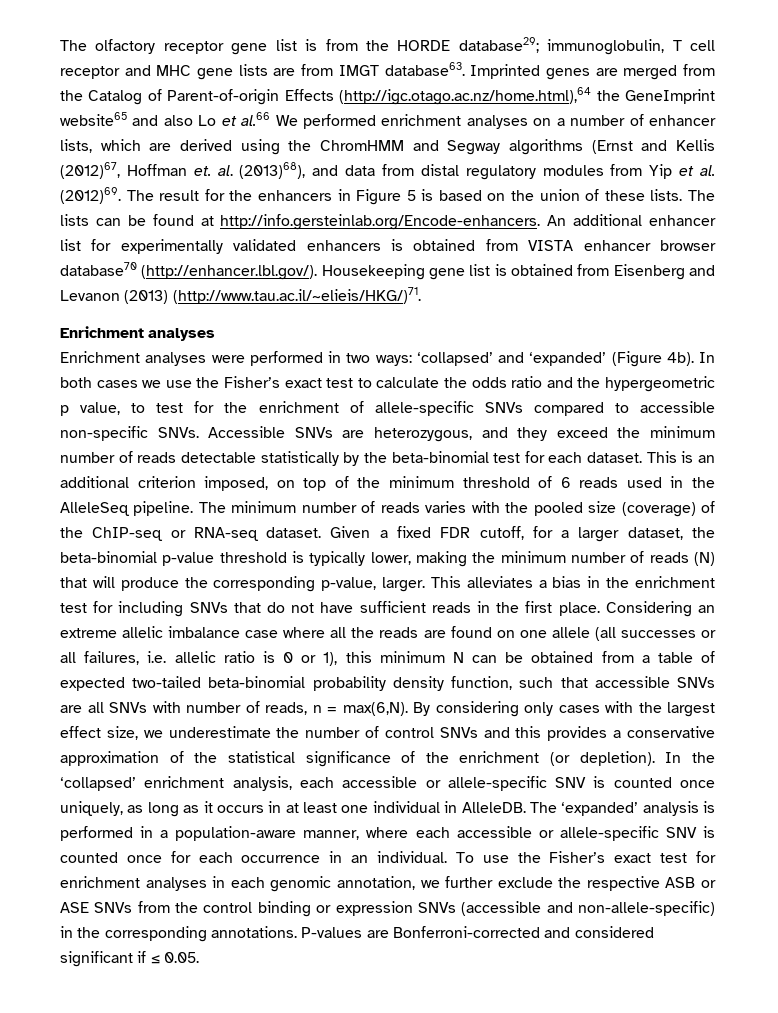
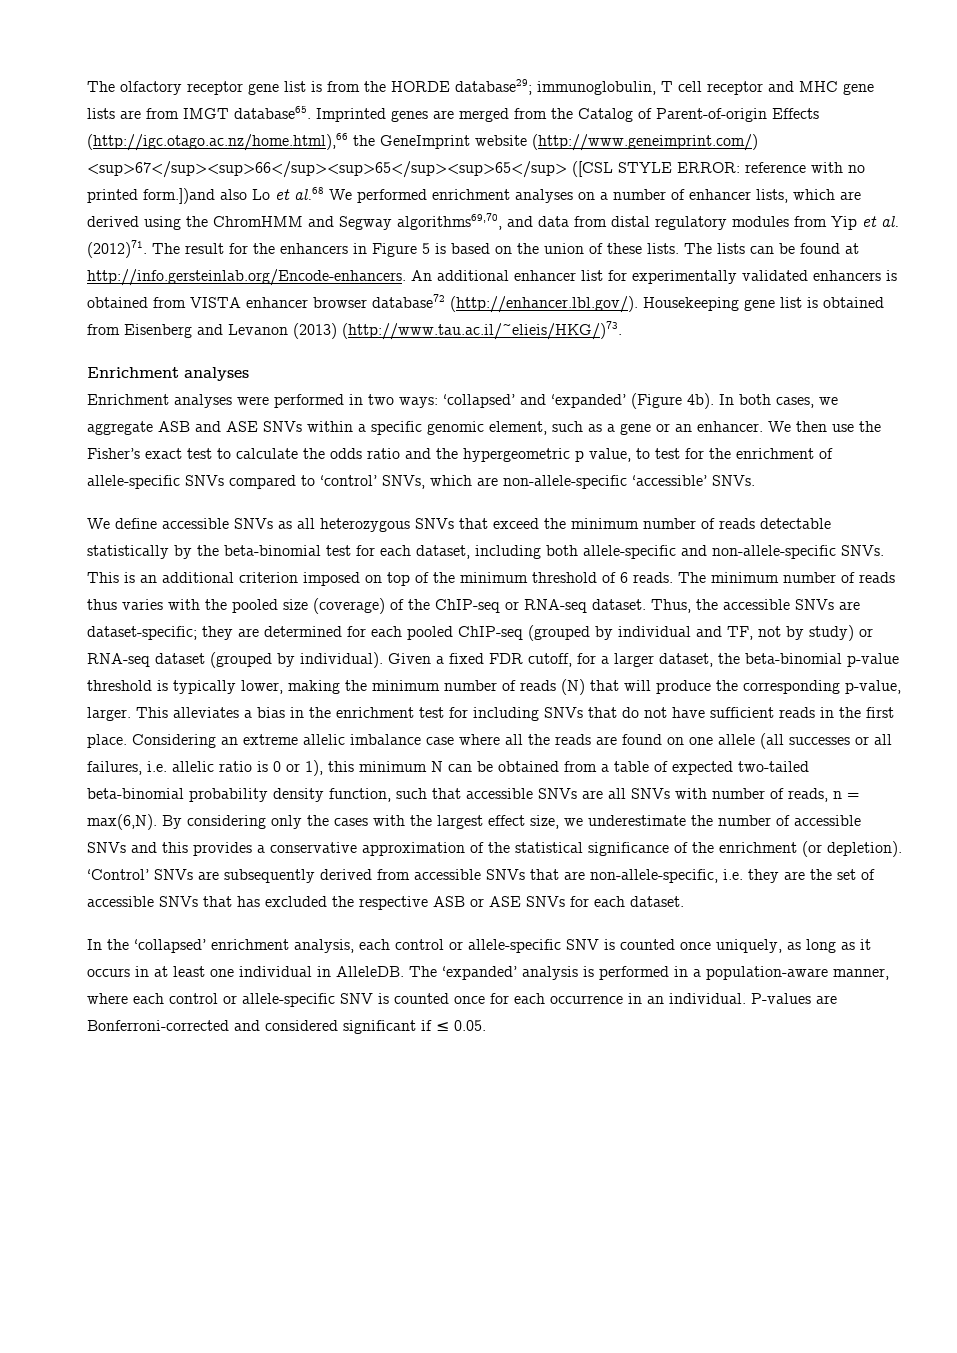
- The olfactory receptor gene list is from the HORDE database29; immunoglobulin, T cell receptor and MHC gene lists are from IMGT database63.
+ The olfactory receptor gene list is from the HORDE database29; immunoglobulin, T cell receptor and MHC gene lists are from IMGT database65.
- Imprinted genes are merged from the Catalog of Parent-of-origin Effects (http://igc.otago.ac.nz/home.html),64 the GeneImprint website65 and also Lo et al.66 We performed enrichment analyses on a number of enhancer lists, which are derived using the ChromHMM and Segway algorithms (Ernst and Kellis (2012)67, Hoffman et. al. (2013)68), and data from distal regulatory modules from Yip et al. (2012)69.
+ Imprinted genes are merged from the Catalog of Parent-of-origin Effects (http://igc.otago.ac.nz/home.html),66 the GeneImprint website (http://www.geneimprint.com/) <sup>67</sup><sup>66</sup><sup>65</sup><sup>65</sup> ([CSL STYLE ERROR: reference with no printed form.])and also Lo et al.68 We performed enrichment analyses on a number of enhancer lists, which are derived using the ChromHMM and Segway algorithms69,70, and data from distal regulatory modules from Yip et al. (2012)71.
- The lists can be found at http://info.gersteinlab.org/Encode-enhancers. An additional enhancer list for experimentally validated enhancers is obtained from VISTA enhancer browser database70 (http://enhancer.lbl.gov/). Housekeeping gene list is obtained from Eisenberg and Levanon (2013) (http://www.tau.ac.il/~elieis/HKG/)71.
+ The lists can be found at http://info.gersteinlab.org/Encode-enhancers. An additional enhancer list for experimentally validated enhancers is obtained from VISTA enhancer browser database72 (http://enhancer.lbl.gov/). Housekeeping gene list is obtained from Eisenberg and Levanon (2013) (http://www.tau.ac.il/~elieis/HKG/)73.
- In both cases we use the Fisher’s exact test to calculate the odds ratio and the hypergeometric p value, to test for the enrichment of allele-specific SNVs compared to accessible non-specific SNVs. Accessible SNVs are heterozygous, and they exceed the minimum number of reads detectable statistically by the beta-binomial test for each dataset.
+ In both cases, we aggregate ASB and ASE SNVs within a specific genomic element, such as a gene or an enhancer. We then use the Fisher’s exact test to calculate the odds ratio and the hypergeometric p value, to test for the enrichment of allele-specific SNVs compared to ‘control’ SNVs, which are non-allele-specific ‘accessible’ SNVs.
+ We define accessible SNVs as all heterozygous SNVs that exceed the minimum number of reads detectable statistically by the beta-binomial test for each dataset, including both allele-specific and non-allele-specific SNVs.
- This is an additional criterion imposed, on top of the minimum threshold of 6 reads used in the AlleleSeq pipeline.
+ This is an additional criterion imposed on top of the minimum threshold of 6 reads.
- The minimum number of reads varies with the pooled size (coverage) of the ChIP-seq or RNA-seq dataset.
+ The minimum number of reads thus varies with the pooled size (coverage) of the ChIP-seq or RNA-seq dataset.
+ Thus, the accessible SNVs are dataset-specific; they are determined for each pooled ChIP-seq (grouped by individual and TF, not by study) or RNA-seq dataset (grouped by individual).
- By considering only cases with the largest effect size, we underestimate the number of control SNVs and this provides a conservative approximation of the statistical significance of the enrichment (or depletion). In the ‘collapsed’ enrichment analysis, each accessible or allele-specific SNV is counted once uniquely, as long as it occurs in at least one individual in AlleleDB.
+ By considering only the cases with the largest effect size, we underestimate the number of accessible SNVs and this provides a conservative approximation of the statistical significance of the enrichment (or depletion). ‘Control’ SNVs are subsequently derived from accessible SNVs that are non-allele-specific, i.e. they are the set of accessible SNVs that has excluded the respective ASB or ASE SNVs for each dataset.
+ In the ‘collapsed’ enrichment analysis, each control or allele-specific SNV is counted once uniquely, as long as it occurs in at least one individual in AlleleDB.
- The ‘expanded’ analysis is performed in a population-aware manner, where each accessible or allele-specific SNV is counted once for each occurrence in an individual.
+ The ‘expanded’ analysis is performed in a population-aware manner, where each control or allele-specific SNV is counted once for each occurrence in an individual.
- To use the Fisher’s exact test for enrichment analyses in each genomic annotation, we further exclude the respective ASB or ASE SNVs from the control binding or expression SNVs (accessible and non-allele-specific) in the corresponding annotations.

